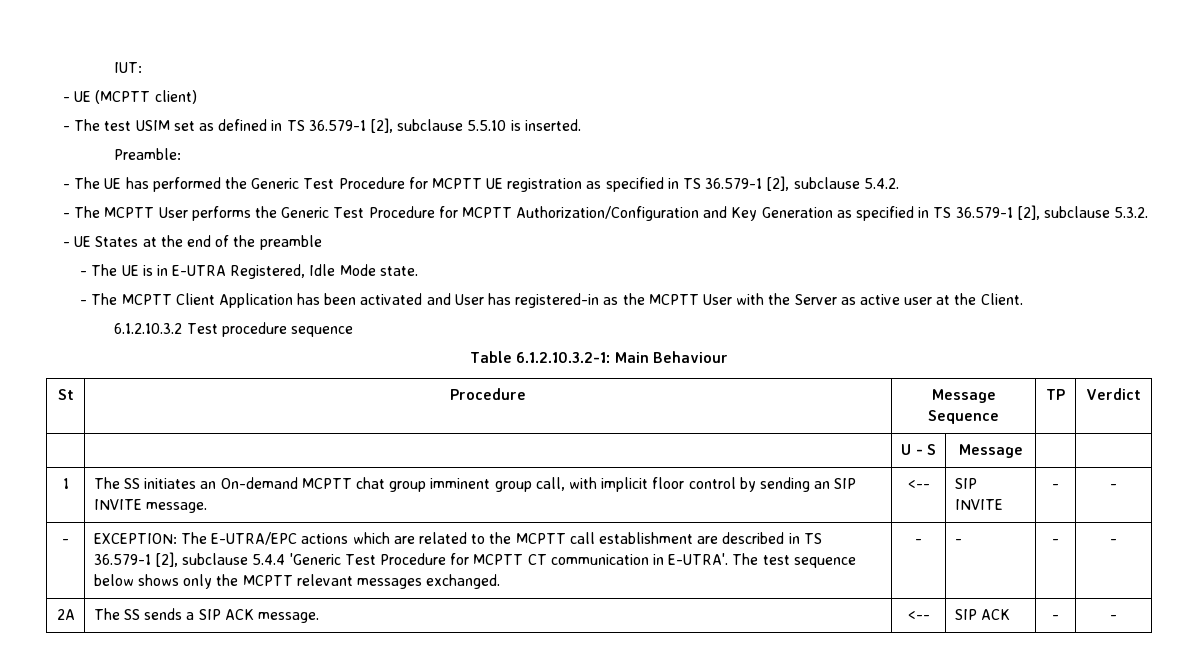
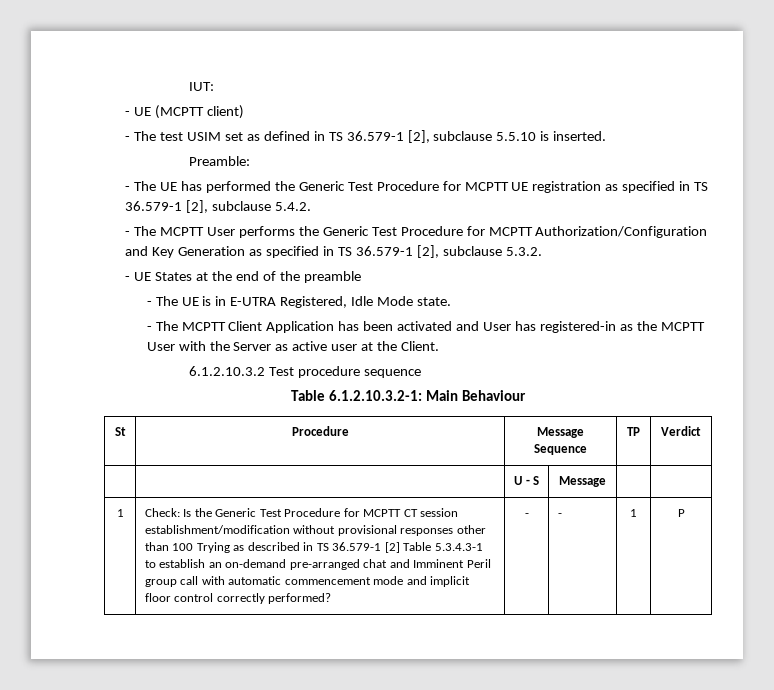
- The SS initiates an On-demand MCPTT chat group imminent group call, with implicit floor control by sending an SIP INVITE message. | <-- | SIP INVITE | - | -
- - | EXCEPTION: The E-UTRA/EPC actions which are related to the MCPTT call establishment are described in TS 36.579-1 [2], subclause 5.4.4 'Generic Test Procedure for MCPTT CT communication in E-UTRA'. The test sequence below shows only the MCPTT relevant messages exchanged. | - | - | - | -
- 2A | The SS sends a SIP ACK message. | <-- | SIP ACK | - | -
+ Check: Is the Generic Test Procedure for MCPTT CT session establishment/modification without provisional responses other than 100 Trying as described in TS 36.579-1 [2] Table 5.3.4.3-1 to establish an on-demand pre-arranged chat and Imminent Peril group call with automatic commencement mode and implicit floor control correctly performed? | - | - | 1 | P

